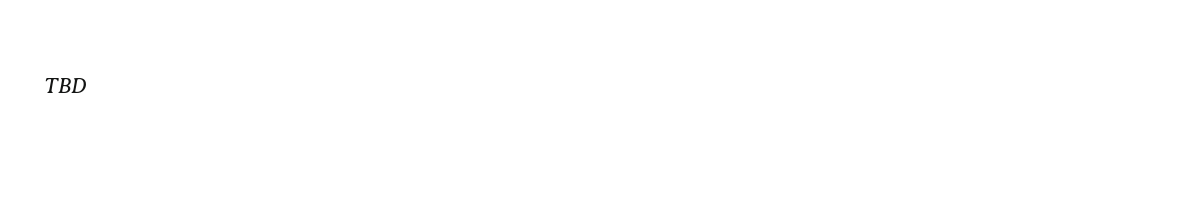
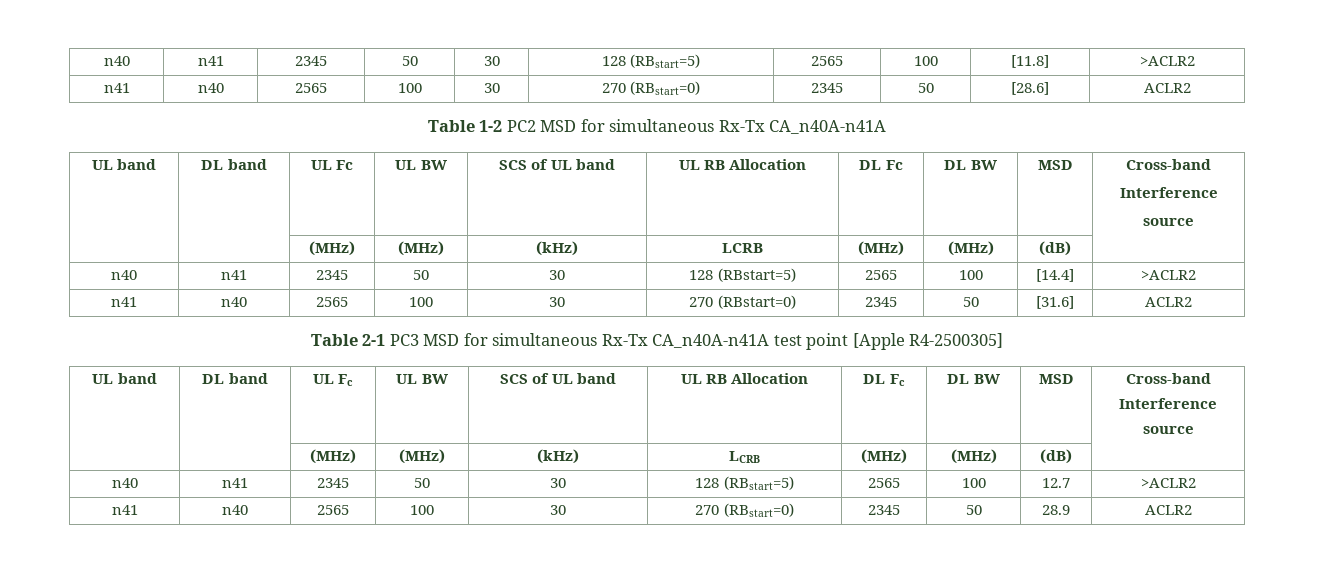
- TBD
+ n40 | n41 | 2345 | 50 | 30 | 128 (RBstart=5) | 2565 | 100 | [11.8] | >ACLR2
+ n41 | n40 | 2565 | 100 | 30 | 270 (RBstart=0) | 2345 | 50 | [28.6] | ACLR2
+ Table 1-2 PC2 MSD for simultaneous Rx-Tx CA_n40A-n41A
+ UL band | DL band | UL Fc | UL BW | SCS of UL band | UL RB Allocation | DL Fc | DL BW | MSD | Cross-band
+ Interference
+ source
+ | | (MHz) | (MHz) | (kHz) | LCRB | (MHz) | (MHz) | (dB) |
+ n40 | n41 | 2345 | 50 | 30 | 128 (RBstart=5) | 2565 | 100 | [14.4] | >ACLR2
+ n41 | n40 | 2565 | 100 | 30 | 270 (RBstart=0) | 2345 | 50 | [31.6] | ACLR2
+ Table 2-1 PC3 MSD for simultaneous Rx-Tx CA_n40A-n41A test point [Apple R4-2500305]
+ UL band | DL band | UL Fc | UL BW | SCS of UL band | UL RB Allocation | DL Fc | DL BW | MSD | Cross-band
+ Interference
+ source
+ | | (MHz) | (MHz) | (kHz) | LCRB | (MHz) | (MHz) | (dB) |
+ n40 | n41 | 2345 | 50 | 30 | 128 (RBstart=5) | 2565 | 100 | 12.7 | >ACLR2
+ n41 | n40 | 2565 | 100 | 30 | 270 (RBstart=0) | 2345 | 50 | 28.9 | ACLR2

